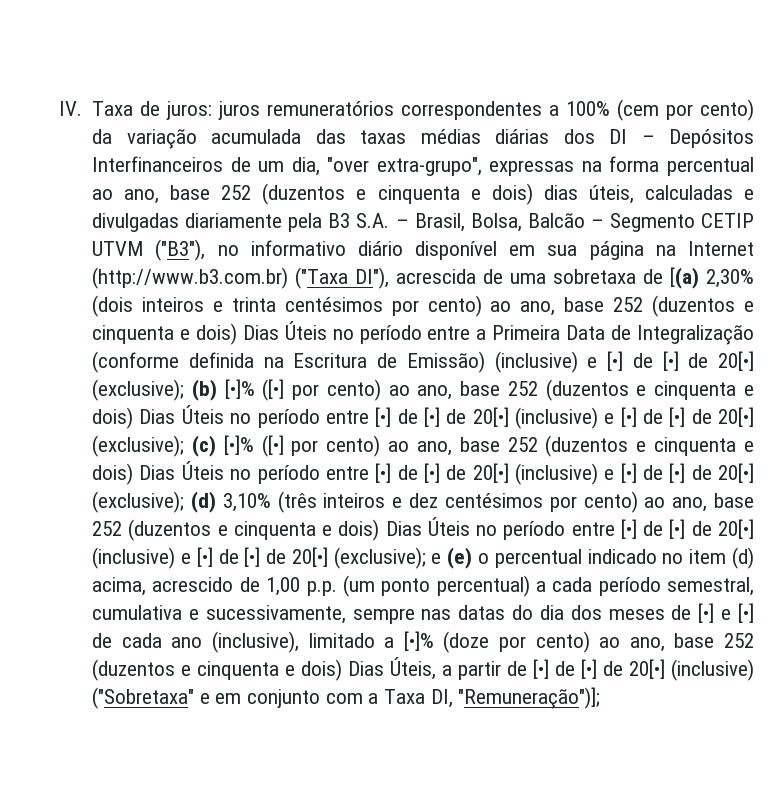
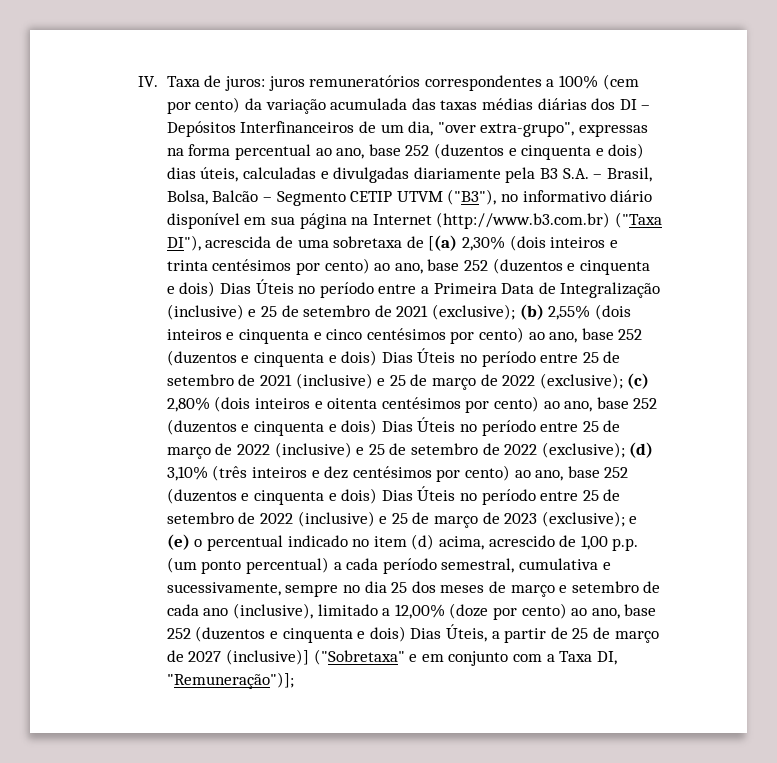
- juros remuneratórios correspondentes a 100% (cem por cento) da variação acumulada das taxas médias diárias dos DI – Depósitos Interfinanceiros de um dia, "over extra-grupo", expressas na forma percentual ao ano, base 252 (duzentos e cinquenta e dois) dias úteis, calculadas e divulgadas diariamente pela B3 S.A. – Brasil, Bolsa, Balcão – Segmento CETIP UTVM ("B3"), no informativo diário disponível em sua página na Internet (http://www.b3.com.br) ("Taxa DI"), acrescida de uma sobretaxa de [(a) 2,30% (dois inteiros e trinta centésimos por cento) ao ano, base 252 (duzentos e cinquenta e dois) Dias Úteis no período entre a Primeira Data de Integralização (conforme definida na Escritura de Emissão) (inclusive) e [•] de [•] de 20[•] (exclusive); (b) [•]% ([•] por cento) ao ano, base 252 (duzentos e cinquenta e dois) Dias Úteis no período entre [•] de [•] de 20[•] (inclusive) e [•] de [•] de 20[•] (exclusive); (c) [•]% ([•] por cento) ao ano, base 252 (duzentos e cinquenta e dois) Dias Úteis no período entre [•] de [•] de 20[•] (inclusive) e [•] de [•] de 20[•] (exclusive);
+ juros remuneratórios correspondentes a 100% (cem por cento) da variação acumulada das taxas médias diárias dos DI – Depósitos Interfinanceiros de um dia, "over extra-grupo", expressas na forma percentual ao ano, base 252 (duzentos e cinquenta e dois) dias úteis, calculadas e divulgadas diariamente pela B3 S.A. – Brasil, Bolsa, Balcão – Segmento CETIP UTVM ("B3"), no informativo diário disponível em sua página na Internet (http://www.b3.com.br) ("Taxa DI"), acrescida de uma sobretaxa de [(a) 2,30% (dois inteiros e trinta centésimos por cento) ao ano, base 252 (duzentos e cinquenta e dois) Dias Úteis no período entre a Primeira Data de Integralização (inclusive) e 25 de setembro de 2021 (exclusive); (b) 2,55% (dois inteiros e cinquenta e cinco centésimos por cento) ao ano, base 252 (duzentos e cinquenta e dois) Dias Úteis no período entre 25 de setembro de 2021 (inclusive) e 25 de março de 2022 (exclusive); (c) 2,80% (dois inteiros e oitenta centésimos por cento) ao ano, base 252 (duzentos e cinquenta e dois) Dias Úteis no período entre 25 de março de 2022 (inclusive) e 25 de setembro de 2022 (exclusive);
- (d) 3,10% (três inteiros e dez centésimos por cento) ao ano, base 252 (duzentos e cinquenta e dois) Dias Úteis no período entre [•] de [•] de 20[•] (inclusive) e [•] de [•] de 20[•] (exclusive);
+ (d) 3,10% (três inteiros e dez centésimos por cento) ao ano, base 252 (duzentos e cinquenta e dois) Dias Úteis no período entre 25 de setembro de 2022 (inclusive) e 25 de março de 2023 (exclusive);
- e (e) o percentual indicado no item (d) acima, acrescido de 1,00 p.p. (um ponto percentual) a cada período semestral, cumulativa e sucessivamente, sempre nas datas do dia dos meses de [•] e [•] de cada ano (inclusive), limitado a [•]% (doze por cento) ao ano, base 252 (duzentos e cinquenta e dois) Dias Úteis, a partir de [•] de [•] de 20[•] (inclusive) ("Sobretaxa" e em conjunto com a Taxa DI, "Remuneração")];
+ e (e) o percentual indicado no item (d) acima, acrescido de 1,00 p.p. (um ponto percentual) a cada período semestral, cumulativa e sucessivamente, sempre no dia 25 dos meses de março e setembro de cada ano (inclusive), limitado a 12,00% (doze por cento) ao ano, base 252 (duzentos e cinquenta e dois) Dias Úteis, a partir de 25 de março de 2027 (inclusive)] ("Sobretaxa" e em conjunto com a Taxa DI, "Remuneração")];

